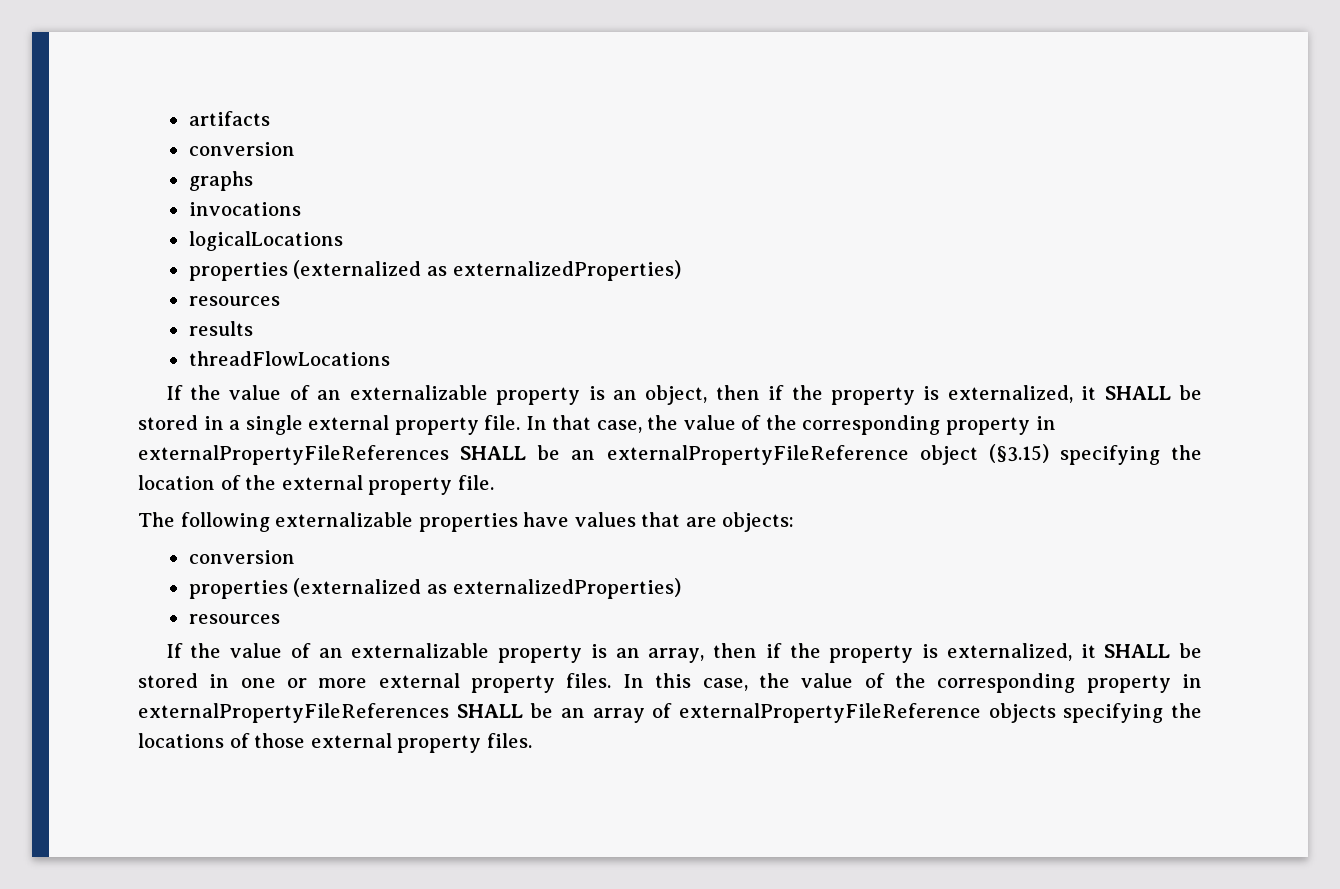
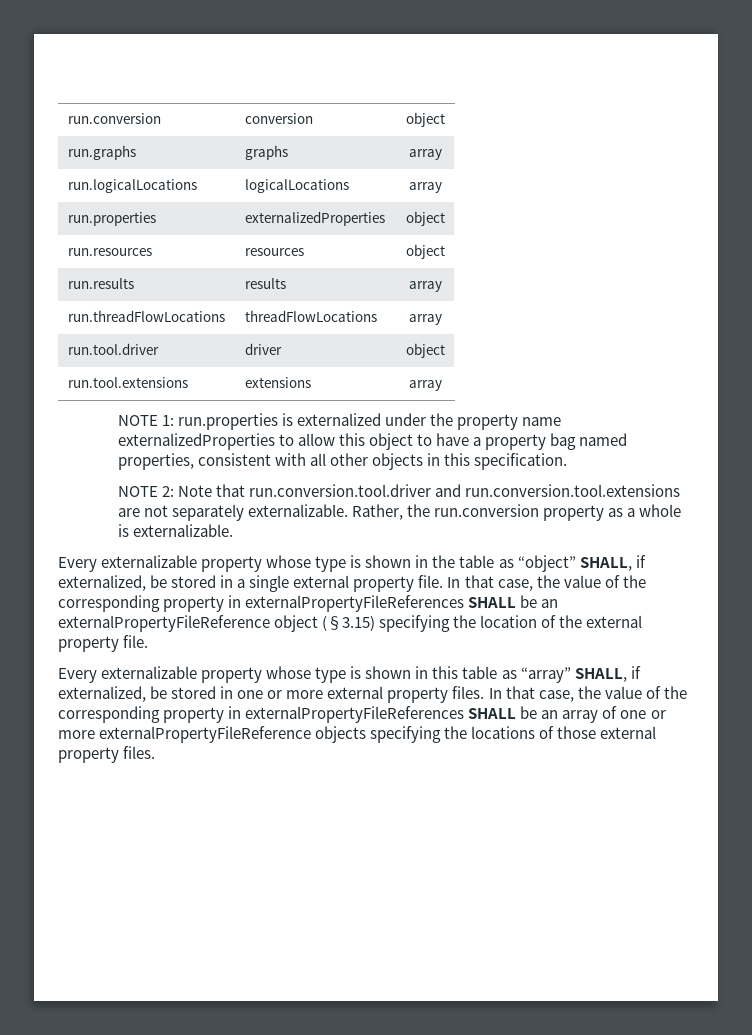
- artifacts
- conversion
- graphs
- invocations
- logicalLocations
- properties (externalized as externalizedProperties)
- resources
- results
- threadFlowLocations
- If the value of an externalizable property is an object, then if the property is externalized, it SHALL be stored in a single external property file.
+ run.conversion | conversion | object
+ run.graphs | graphs | array
+ run.logicalLocations | logicalLocations | array
+ run.properties | externalizedProperties | object
+ run.resources | resources | object
+ run.results | results | array
+ run.threadFlowLocations | threadFlowLocations | array
+ run.tool.driver | driver | object
+ run.tool.extensions | extensions | array
+ NOTE 1: run.properties is externalized under the property name externalizedProperties to allow this object to have a property bag named properties, consistent with all other objects in this specification.
+ NOTE 2: Note that run.conversion.tool.driver and run.conversion.tool.extensions are not separately externalizable. Rather, the run.conversion property as a whole is externalizable.
+ Every externalizable property whose type is shown in the table as “object” SHALL, if externalized, be stored in a single external property file.
- The following externalizable properties have values that are objects:
- conversion
- properties (externalized as externalizedProperties)
- resources
- If the value of an externalizable property is an array, then if the property is externalized, it SHALL be stored in one or more external property files.
+ Every externalizable property whose type is shown in this table as “array” SHALL, if externalized, be stored in one or more external property files.
- In this case, the value of the corresponding property in externalPropertyFileReferences SHALL be an array of externalPropertyFileReference objects specifying the locations of those external property files.
+ In that case, the value of the corresponding property in externalPropertyFileReferences SHALL be an array of one or more externalPropertyFileReference objects specifying the locations of those external property files.

